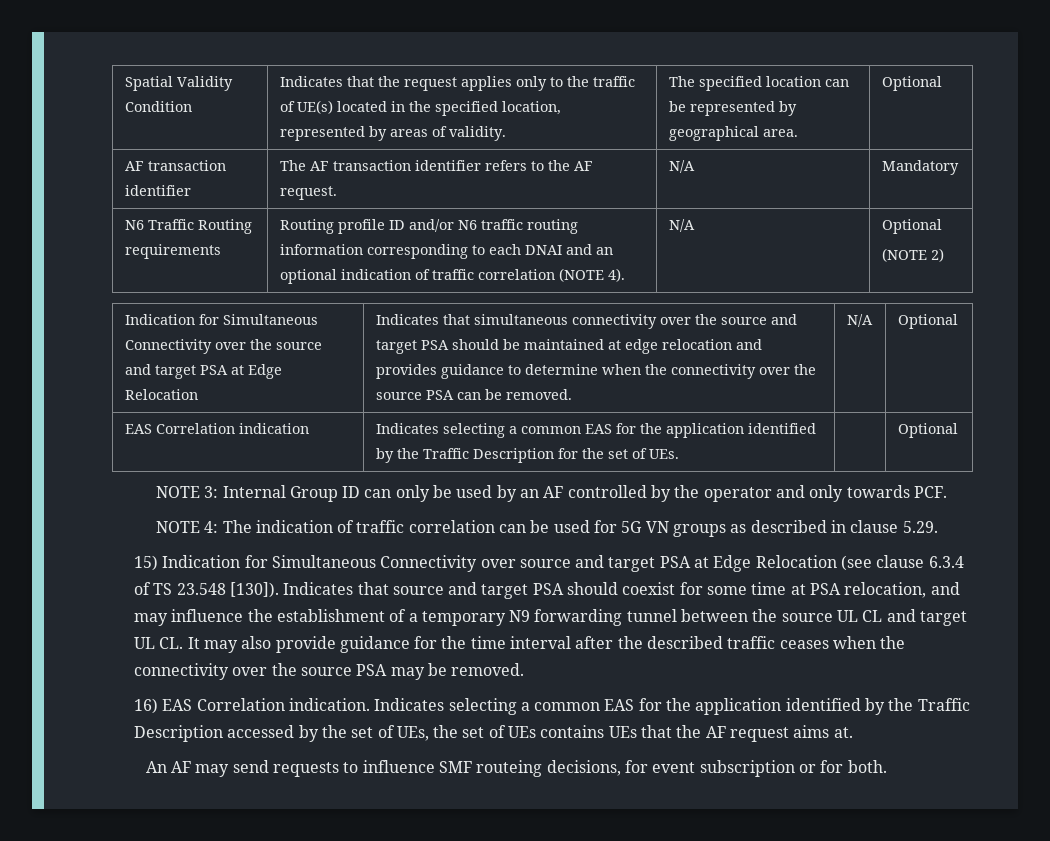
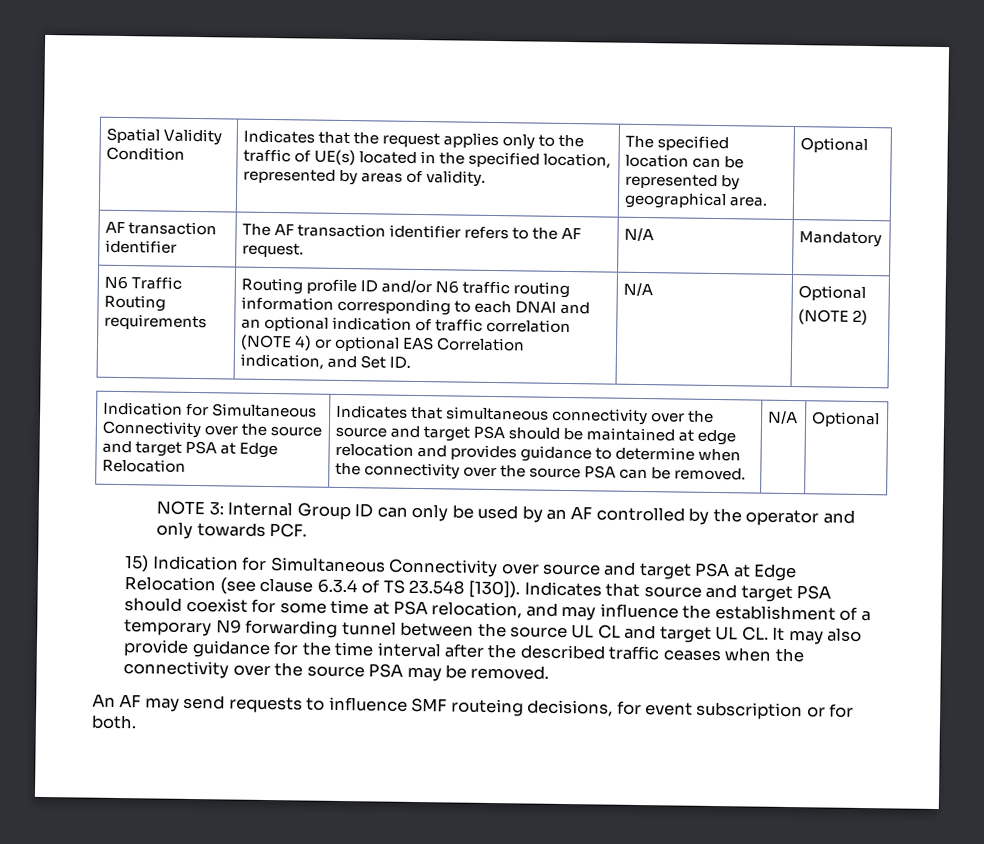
- N6 Traffic Routing requirements | Routing profile ID and/or N6 traffic routing information corresponding to each DNAI and an optional indication of traffic correlation (NOTE 4). | N/A | Optional
+ N6 Traffic Routing requirements | Routing profile ID and/or N6 traffic routing information corresponding to each DNAI and an optional indication of traffic correlation (NOTE 4) or optional EAS Correlation indication, and Set ID. | N/A | Optional
- EAS Correlation indication | Indicates selecting a common EAS for the application identified by the Traffic Description for the set of UEs. | | Optional
- NOTE 4: The indication of traffic correlation can be used for 5G VN groups as described in clause 5.29.
- 16) EAS Correlation indication. Indicates selecting a common EAS for the application identified by the Traffic Description accessed by the set of UEs, the set of UEs contains UEs that the AF request aims at.

